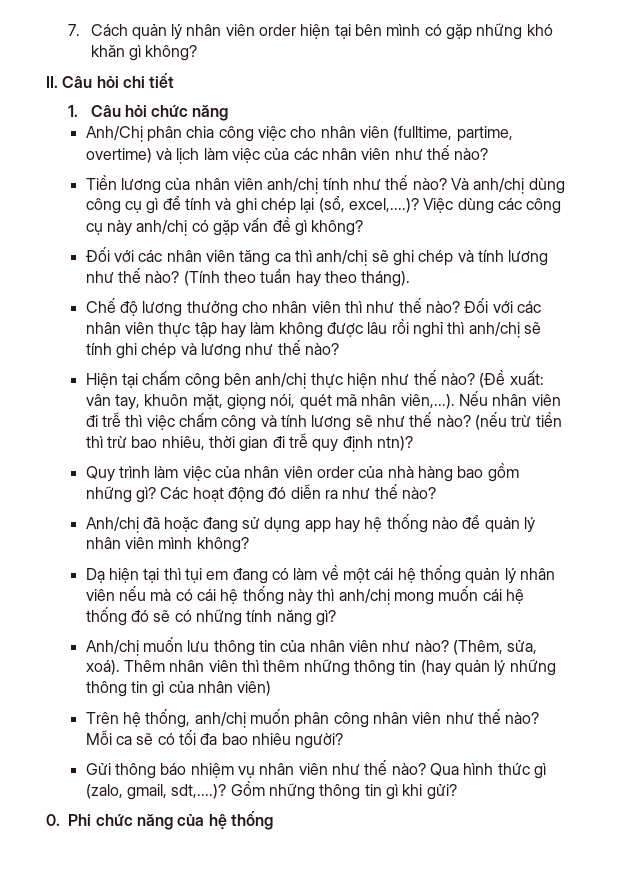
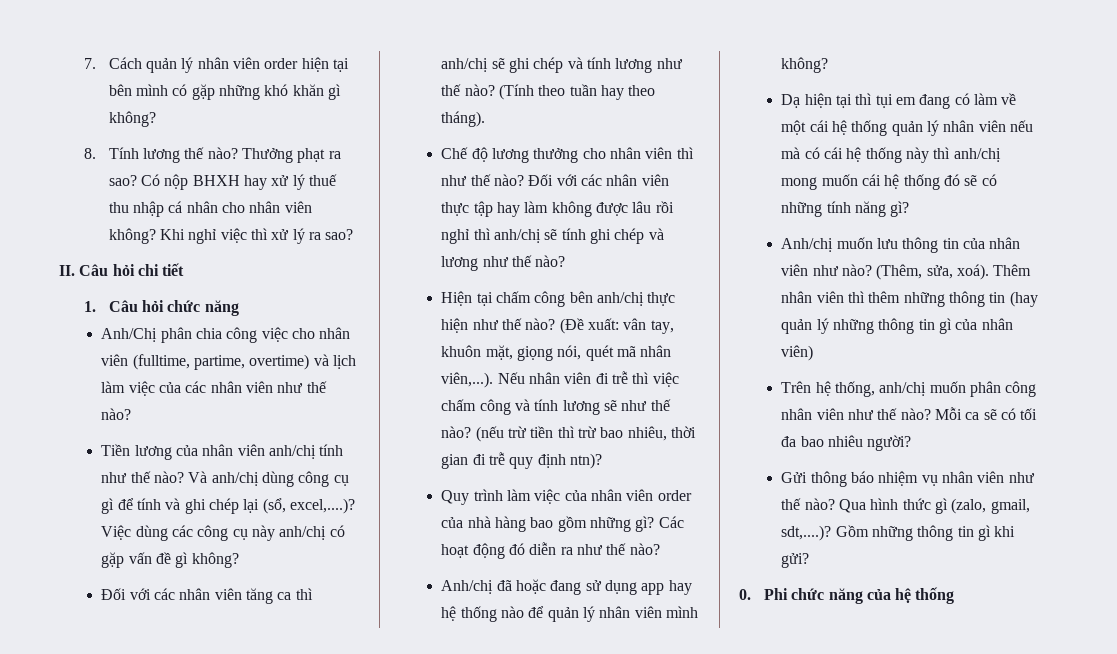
+ 8. Tính lương thế nào? Thưởng phạt ra sao? Có nộp BHXH hay xử lý thuế thu nhập cá nhân cho nhân viên không? Khi nghỉ việc thì xử lý ra sao?

